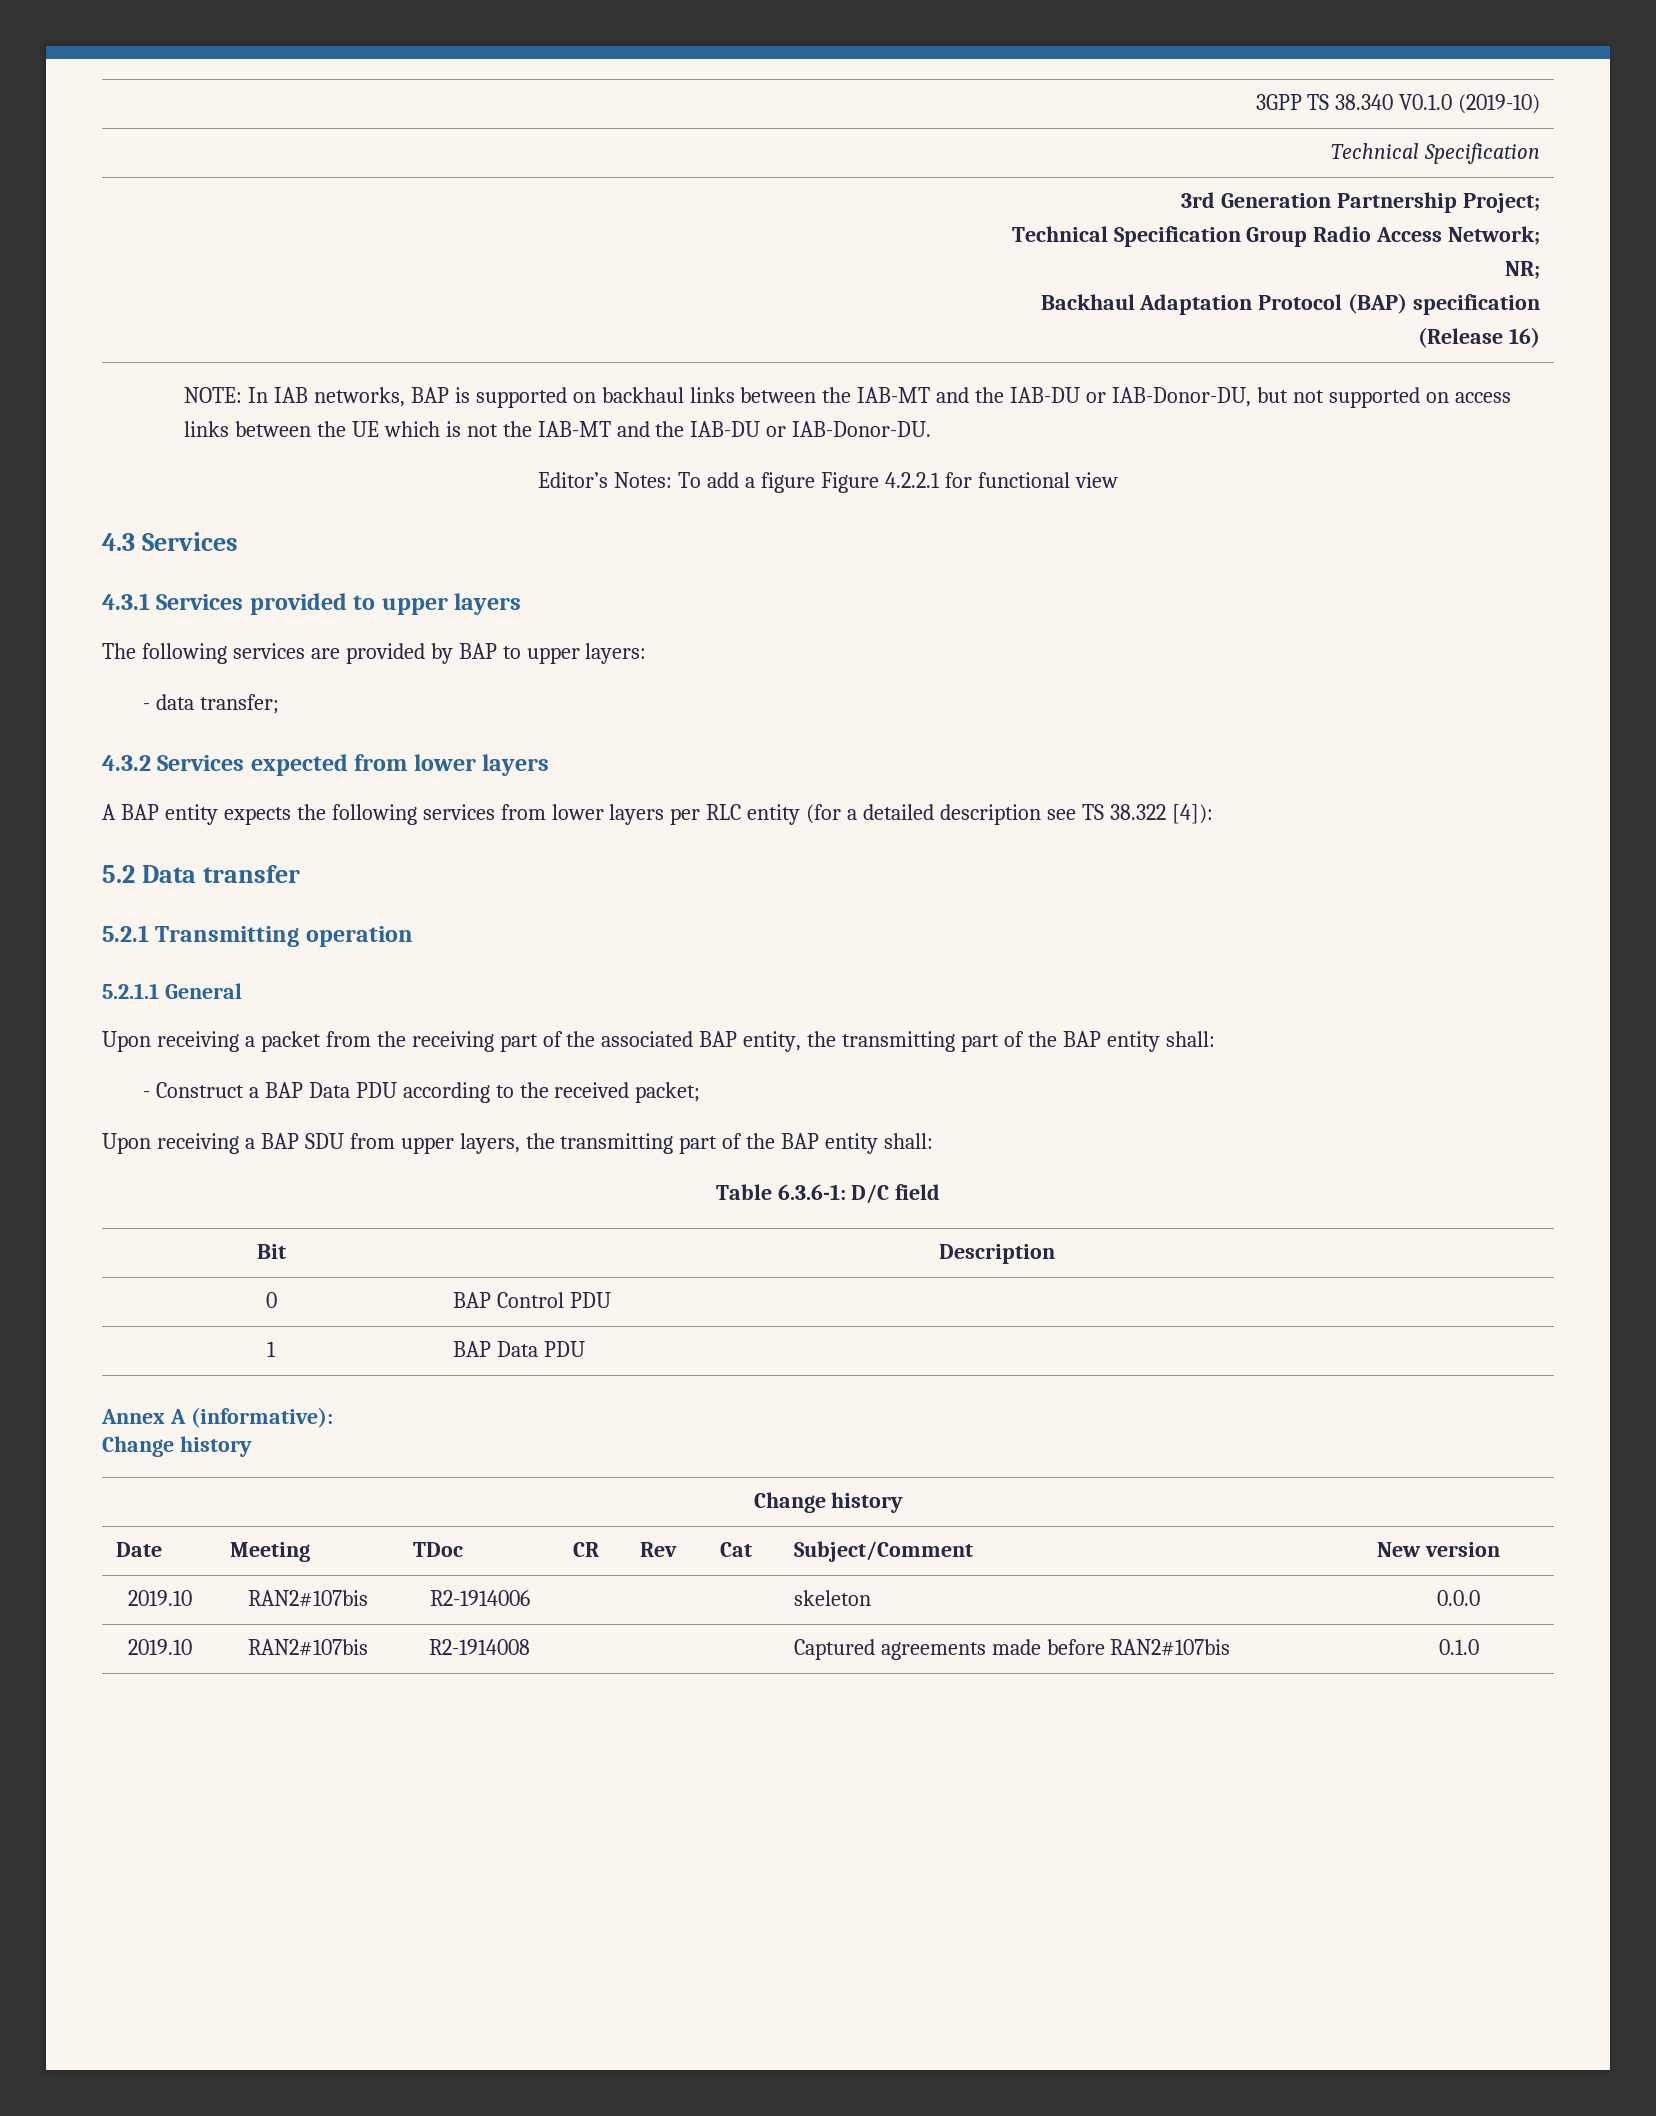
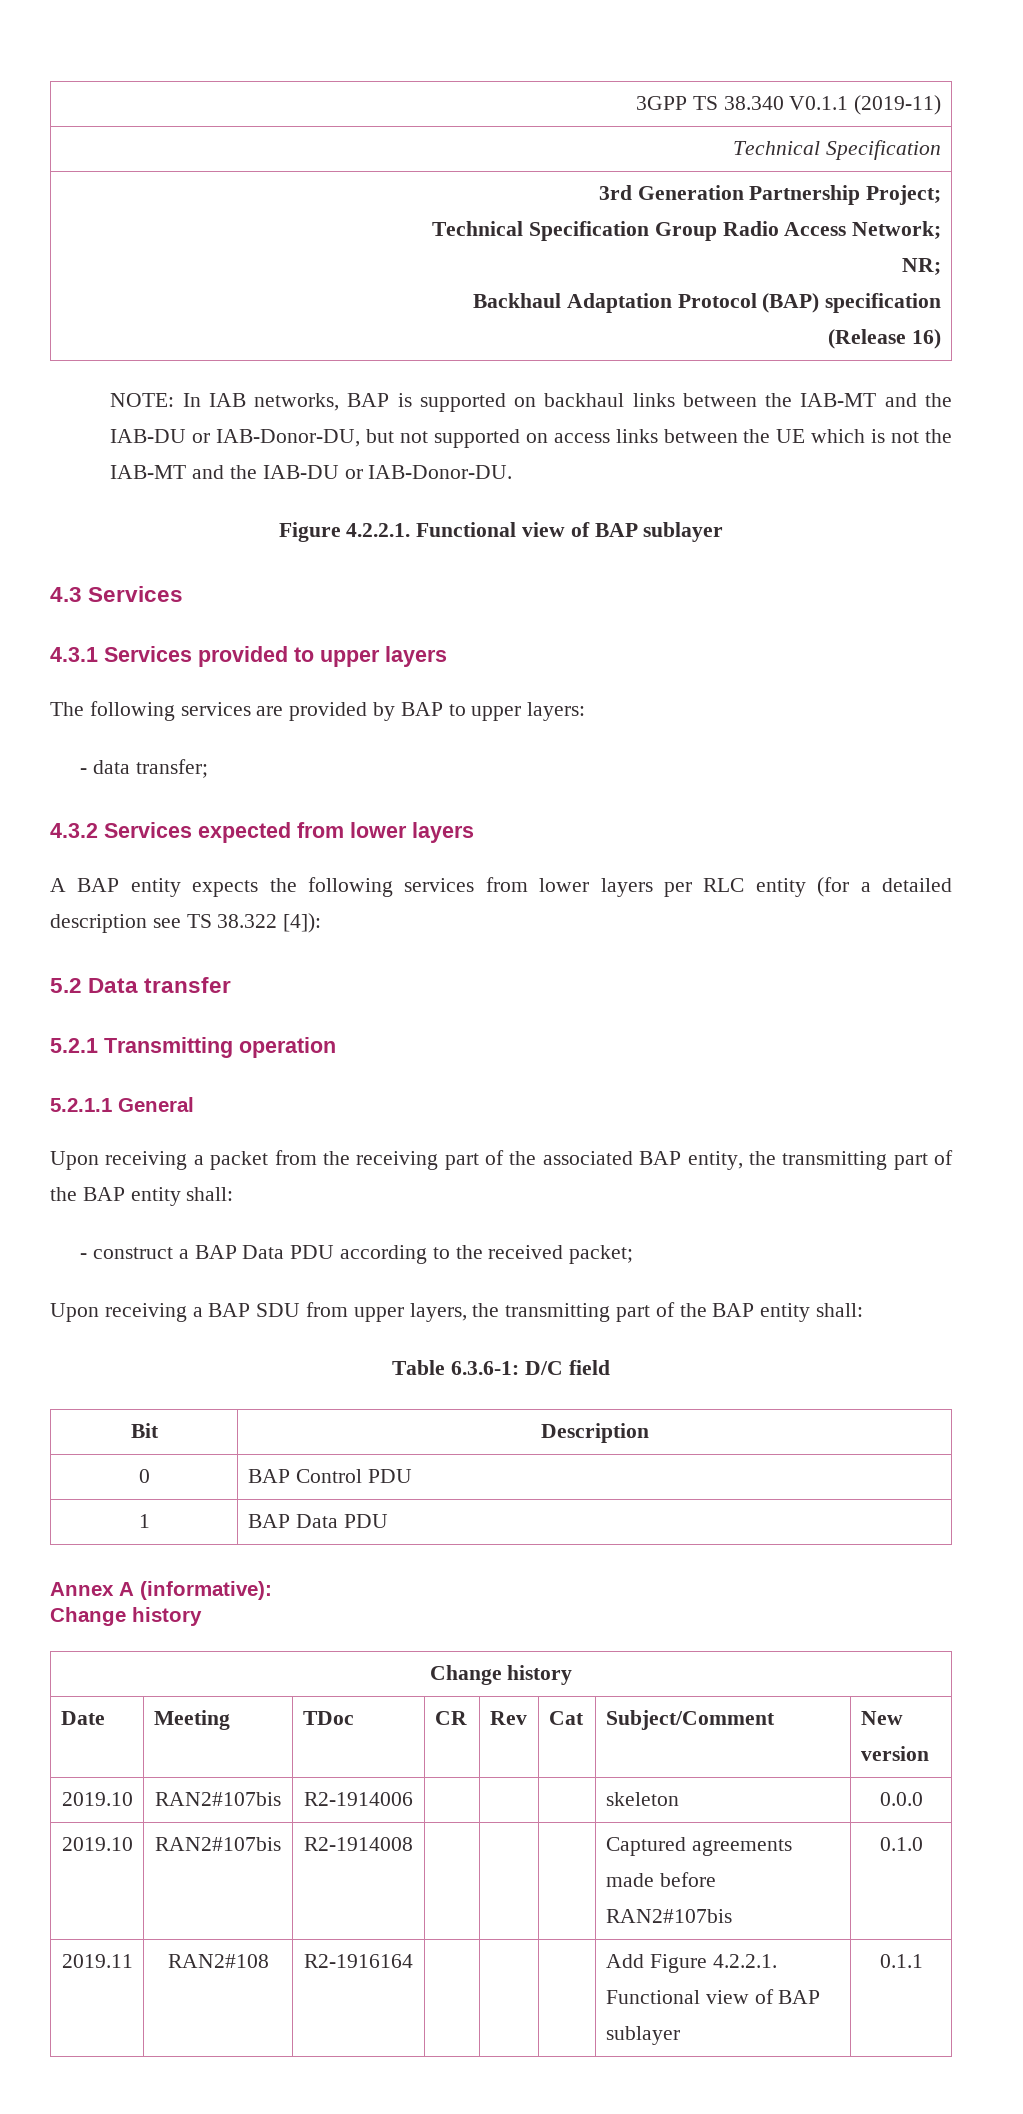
- 3GPP TS 38.340 V0.1.0 (2019-10)
+ 3GPP TS 38.340 V0.1.1 (2019-11)
  NOTE: In IAB networks, BAP is supported on backhaul links between the IAB-MT and the IAB-DU or IAB-Donor-DU, but not supported on access links between the UE which is not the IAB-MT and the IAB-DU or IAB-Donor-DU.
- Editor’s Notes: To add a figure Figure 4.2.2.1 for functional view
+ Figure 4.2.2.1. Functional view of BAP sublayer
- - Construct a BAP Data PDU according to the received packet;
+ - construct a BAP Data PDU according to the received packet;
+ 2019.11 | RAN2#108 | R2-1916164 | | | | Add Figure 4.2.2.1. Functional view of BAP sublayer | 0.1.1

